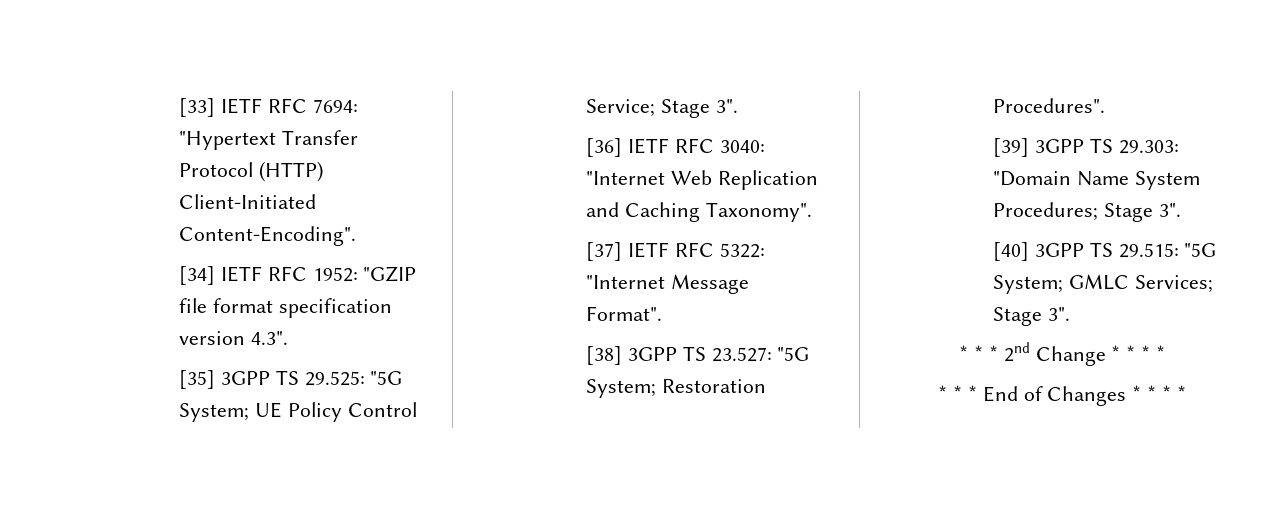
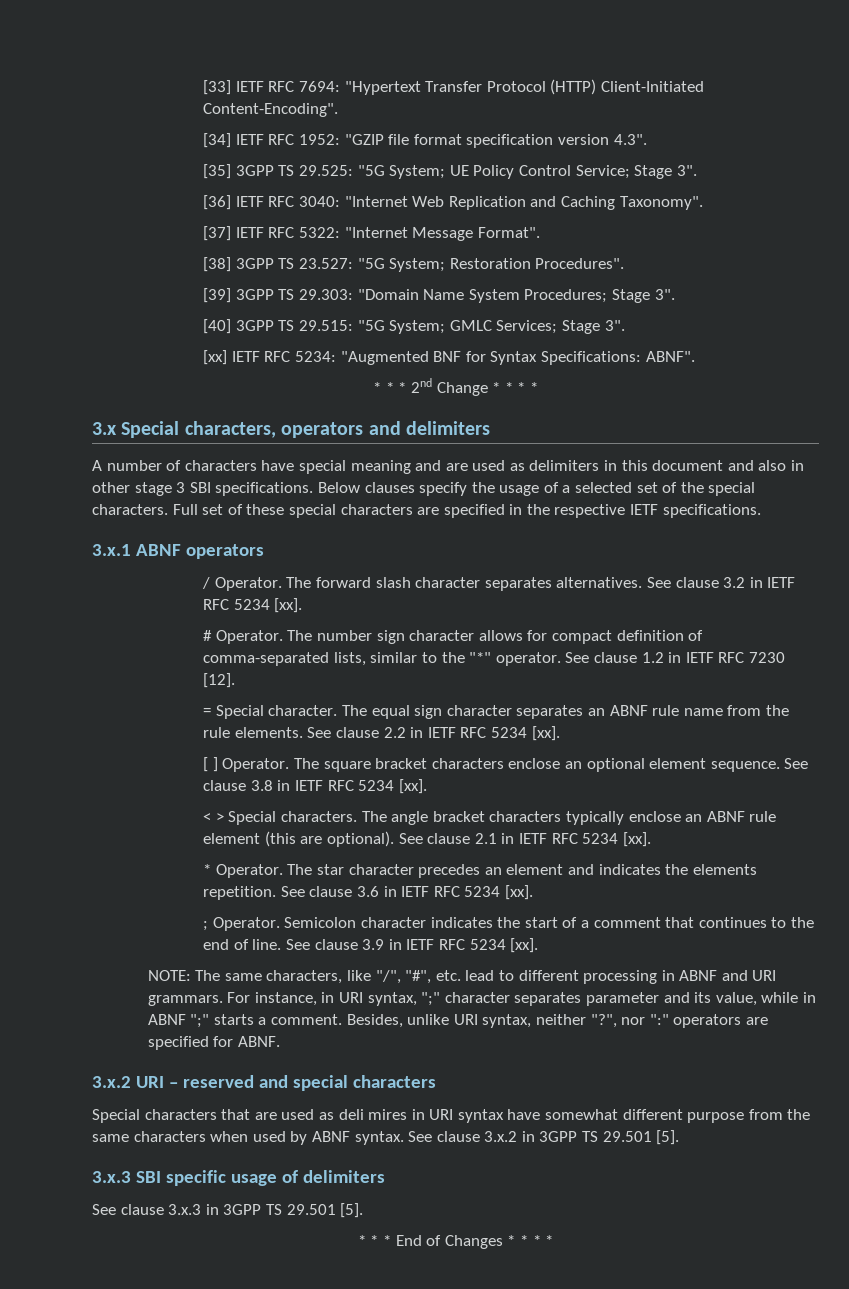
+ [xx] IETF RFC 5234: "Augmented BNF for Syntax Specifications: ABNF".
+ 3.x Special characters, operators and delimiters
+ A number of characters have special meaning and are used as delimiters in this document and also in other stage 3 SBI specifications. Below clauses specify the usage of a selected set of the special characters. Full set of these special characters are specified in the respective IETF specifications.
+ 3.x.1 ABNF operators
+ / Operator. The forward slash character separates alternatives. See clause 3.2 in IETF RFC 5234 [xx].
+ # Operator. The number sign character allows for compact definition of comma-separated lists, similar to the "*" operator. See clause 1.2 in IETF RFC 7230 [12].
+ = Special character. The equal sign character separates an ABNF rule name from the rule elements. See clause 2.2 in IETF RFC 5234 [xx].
+ [ ] Operator. The square bracket characters enclose an optional element sequence. See clause 3.8 in IETF RFC 5234 [xx].
+ < > Special characters. The angle bracket characters typically enclose an ABNF rule element (this are optional). See clause 2.1 in IETF RFC 5234 [xx].
+ * Operator. The star character precedes an element and indicates the elements repetition. See clause 3.6 in IETF RFC 5234 [xx].
+ ; Operator. Semicolon character indicates the start of a comment that continues to the end of line. See clause 3.9 in IETF RFC 5234 [xx].
+ NOTE: The same characters, like "/", "#", etc. lead to different processing in ABNF and URI grammars. For instance, in URI syntax, ";" character separates parameter and its value, while in ABNF ";" starts a comment. Besides, unlike URI syntax, neither "?", nor ":" operators are specified for ABNF.
+ 3.x.2 URI – reserved and special characters
+ Special characters that are used as deli mires in URI syntax have somewhat different purpose from the same characters when used by ABNF syntax. See clause 3.x.2 in 3GPP TS 29.501 [5].
+ 3.x.3 SBI specific usage of delimiters
+ See clause 3.x.3 in 3GPP TS 29.501 [5].

